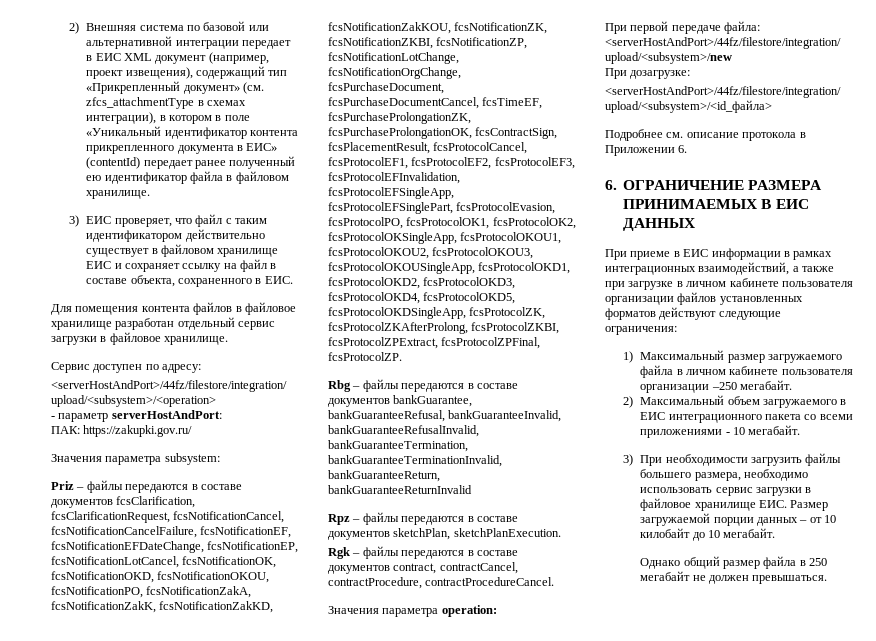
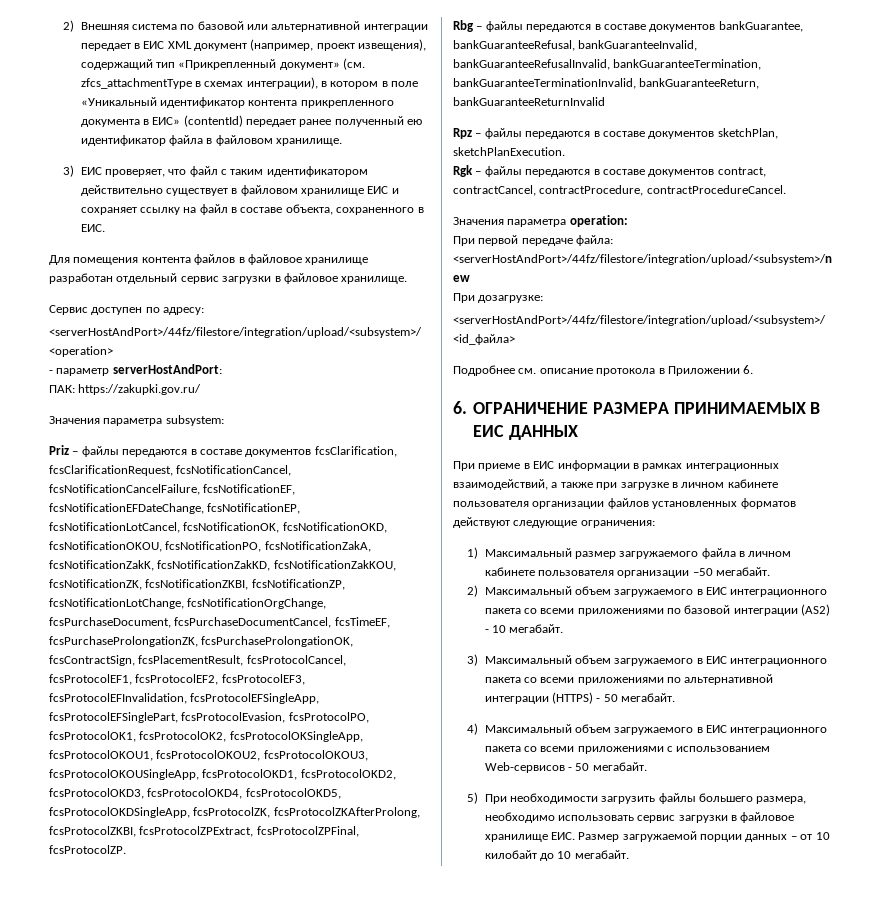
- 1) Максимальный размер загружаемого файла в личном кабинете пользователя организации –250 мегабайт.
+ 1) Максимальный размер загружаемого файла в личном кабинете пользователя организации –50 мегабайт.
- 2) Максимальный объем загружаемого в ЕИС интеграционного пакета со всеми приложениями - 10 мегабайт.
+ 2) Максимальный объем загружаемого в ЕИС интеграционного пакета со всеми приложениями по базовой интеграции (AS2) - 10 мегабайт.
- 3) При необходимости загрузить файлы большего размера, необходимо использовать сервис загрузки в файловое хранилище ЕИС. Размер загружаемой порции данных – от 10 килобайт до 10 мегабайт.
+ 3) Максимальный объем загружаемого в ЕИС интеграционного пакета со всеми приложениями по альтернативной интеграции (HTTPS) - 50 мегабайт.
+ 4) Максимальный объем загружаемого в ЕИС интеграционного пакета со всеми приложениями с использованием Web-сервисов - 50 мегабайт.
+ 5) При необходимости загрузить файлы большего размера, необходимо использовать сервис загрузки в файловое хранилище ЕИС. Размер загружаемой порции данных – от 10 килобайт до 10 мегабайт.
- Однако общий размер файла в 250 мегабайт не должен превышаться.

